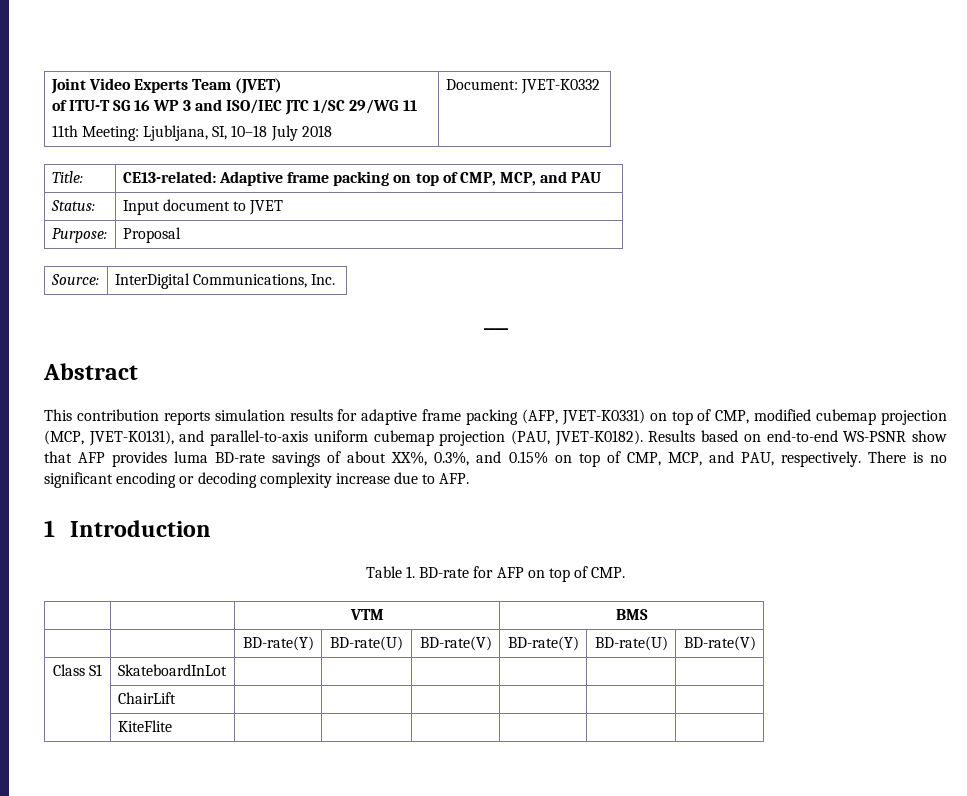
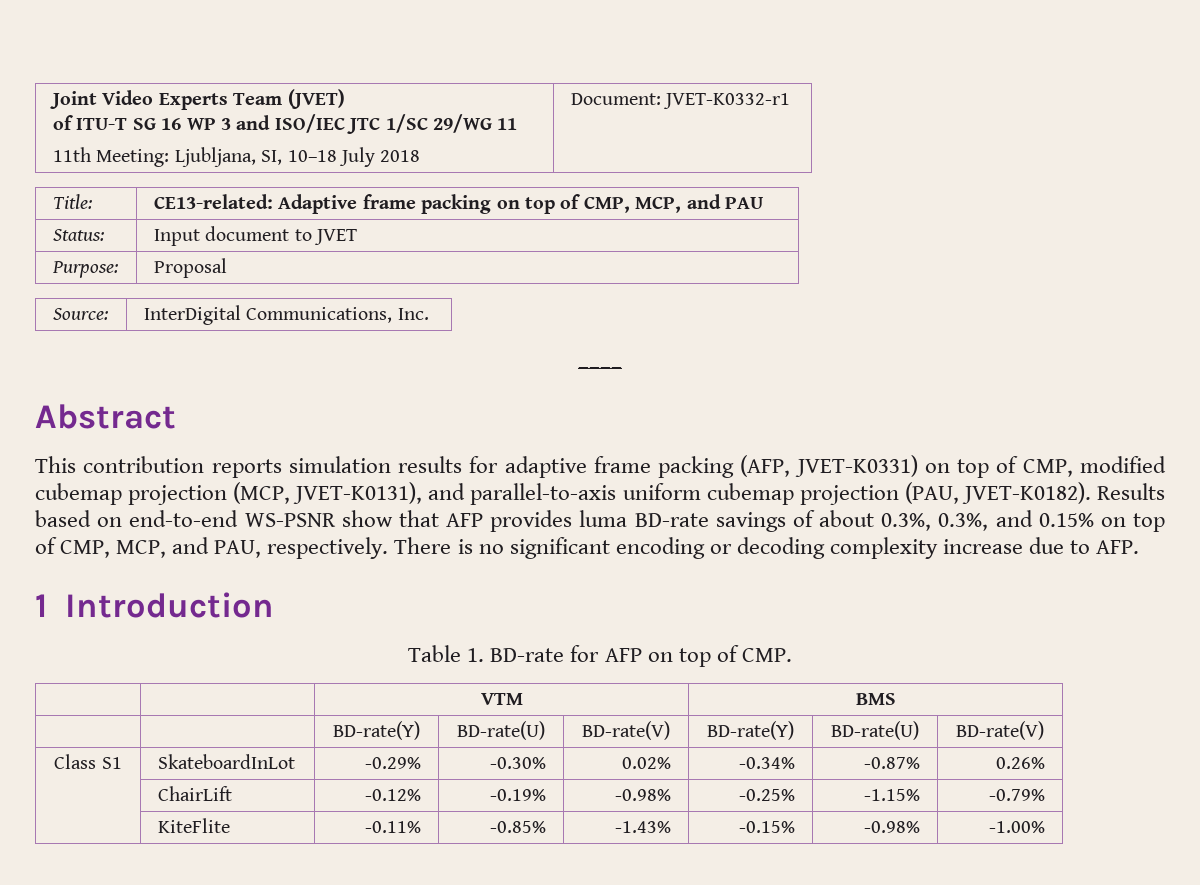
  Joint Video Experts Team (JVET)
  of ITU-T SG 16 WP 3 and ISO/IEC JTC 1/SC 29/WG 11
- 11th Meeting: Ljubljana, SI, 10–18 July 2018 | Document: JVET-K0332
+ 11th Meeting: Ljubljana, SI, 10–18 July 2018 | Document: JVET-K0332-r1
- Results based on end-to-end WS-PSNR show that AFP provides luma BD-rate savings of about XX%, 0.3%, and 0.15% on top of CMP, MCP, and PAU, respectively.
+ Results based on end-to-end WS-PSNR show that AFP provides luma BD-rate savings of about 0.3%, 0.3%, and 0.15% on top of CMP, MCP, and PAU, respectively.
- Class S1 | SkateboardInLot | | | | | |
- | ChairLift | | | | | |
- | KiteFlite | | | | | |
+ Class S1 | SkateboardInLot | -0.29% | -0.30% | 0.02% | -0.34% | -0.87% | 0.26%
+ | ChairLift | -0.12% | -0.19% | -0.98% | -0.25% | -1.15% | -0.79%
+ | KiteFlite | -0.11% | -0.85% | -1.43% | -0.15% | -0.98% | -1.00%

